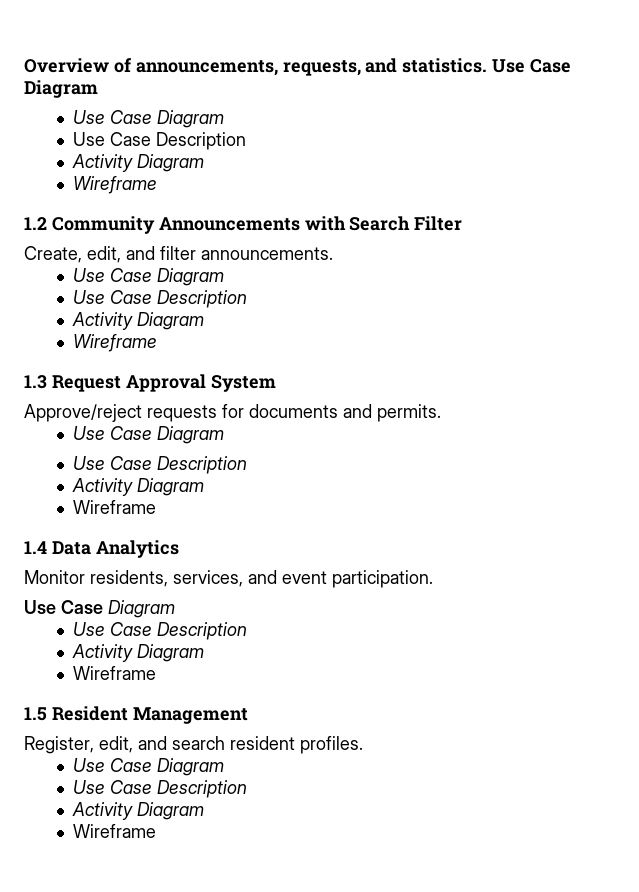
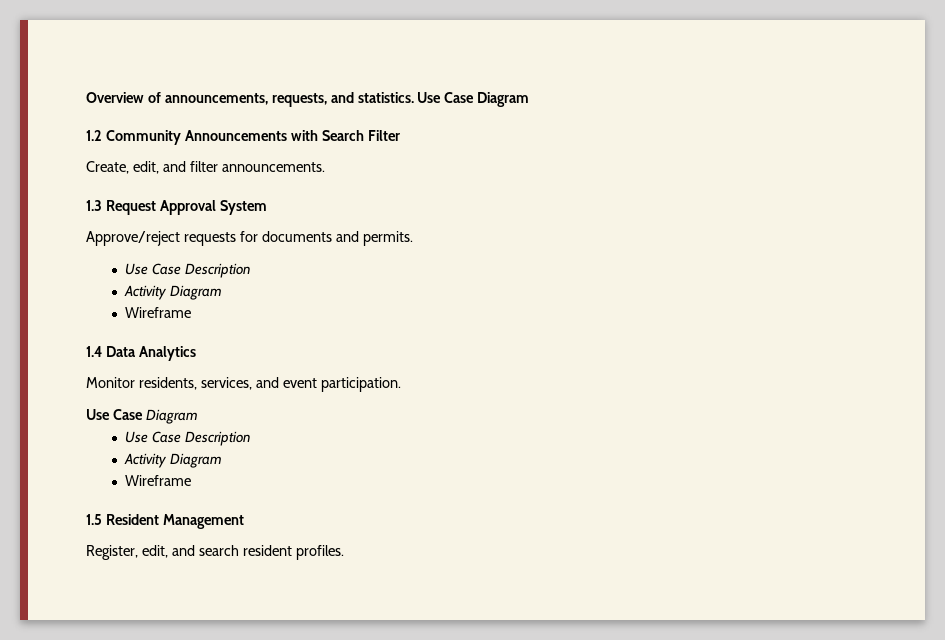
  Overview of announcements, requests, and statistics. Use Case Diagram
- Use Case Diagram
- Use Case Description
- Activity Diagram
- Wireframe
  Create, edit, and filter announcements.
- Use Case Diagram
- Use Case Description
- Activity Diagram
- Wireframe
  Approve/reject requests for documents and permits.
- Use Case Diagram
  Register, edit, and search resident profiles.
- Use Case Diagram
- Use Case Description
- Activity Diagram
- Wireframe

